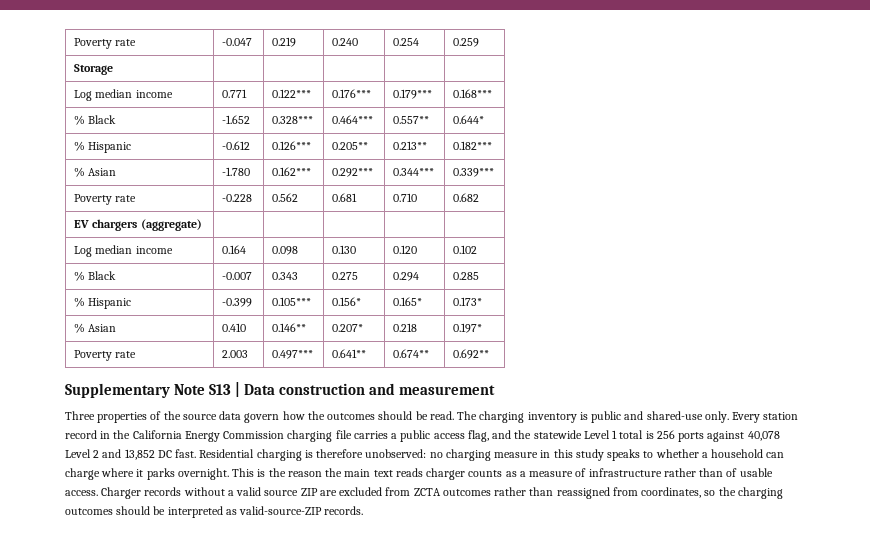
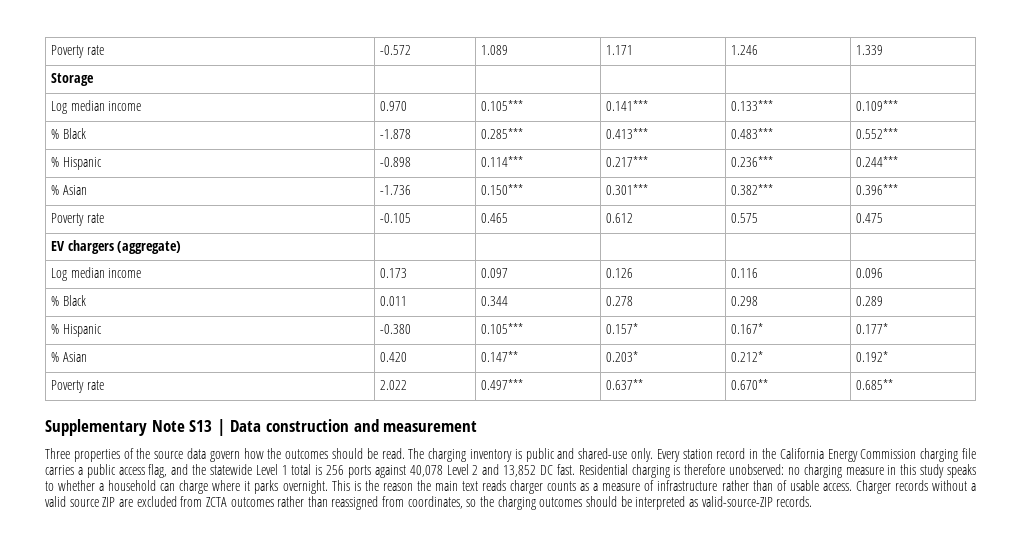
- Poverty rate | -0.047 | 0.219 | 0.240 | 0.254 | 0.259
+ Poverty rate | -0.572 | 1.089 | 1.171 | 1.246 | 1.339
- Log median income | 0.771 | 0.122*** | 0.176*** | 0.179*** | 0.168***
- % Black | -1.652 | 0.328*** | 0.464*** | 0.557** | 0.644*
- % Hispanic | -0.612 | 0.126*** | 0.205** | 0.213** | 0.182***
- % Asian | -1.780 | 0.162*** | 0.292*** | 0.344*** | 0.339***
- Poverty rate | -0.228 | 0.562 | 0.681 | 0.710 | 0.682
+ Log median income | 0.970 | 0.105*** | 0.141*** | 0.133*** | 0.109***
+ % Black | -1.878 | 0.285*** | 0.413*** | 0.483*** | 0.552***
+ % Hispanic | -0.898 | 0.114*** | 0.217*** | 0.236*** | 0.244***
+ % Asian | -1.736 | 0.150*** | 0.301*** | 0.382*** | 0.396***
+ Poverty rate | -0.105 | 0.465 | 0.612 | 0.575 | 0.475
- Log median income | 0.164 | 0.098 | 0.130 | 0.120 | 0.102
- % Black | -0.007 | 0.343 | 0.275 | 0.294 | 0.285
- % Hispanic | -0.399 | 0.105*** | 0.156* | 0.165* | 0.173*
- % Asian | 0.410 | 0.146** | 0.207* | 0.218 | 0.197*
- Poverty rate | 2.003 | 0.497*** | 0.641** | 0.674** | 0.692**
+ Log median income | 0.173 | 0.097 | 0.126 | 0.116 | 0.096
+ % Black | 0.011 | 0.344 | 0.278 | 0.298 | 0.289
+ % Hispanic | -0.380 | 0.105*** | 0.157* | 0.167* | 0.177*
+ % Asian | 0.420 | 0.147** | 0.203* | 0.212* | 0.192*
+ Poverty rate | 2.022 | 0.497*** | 0.637** | 0.670** | 0.685**

